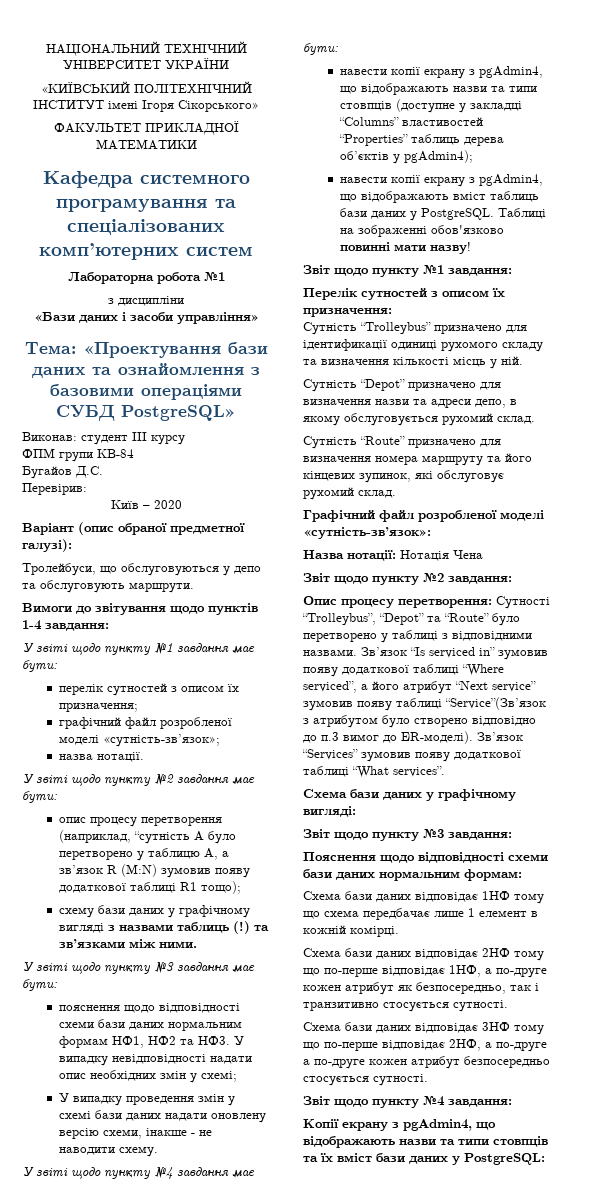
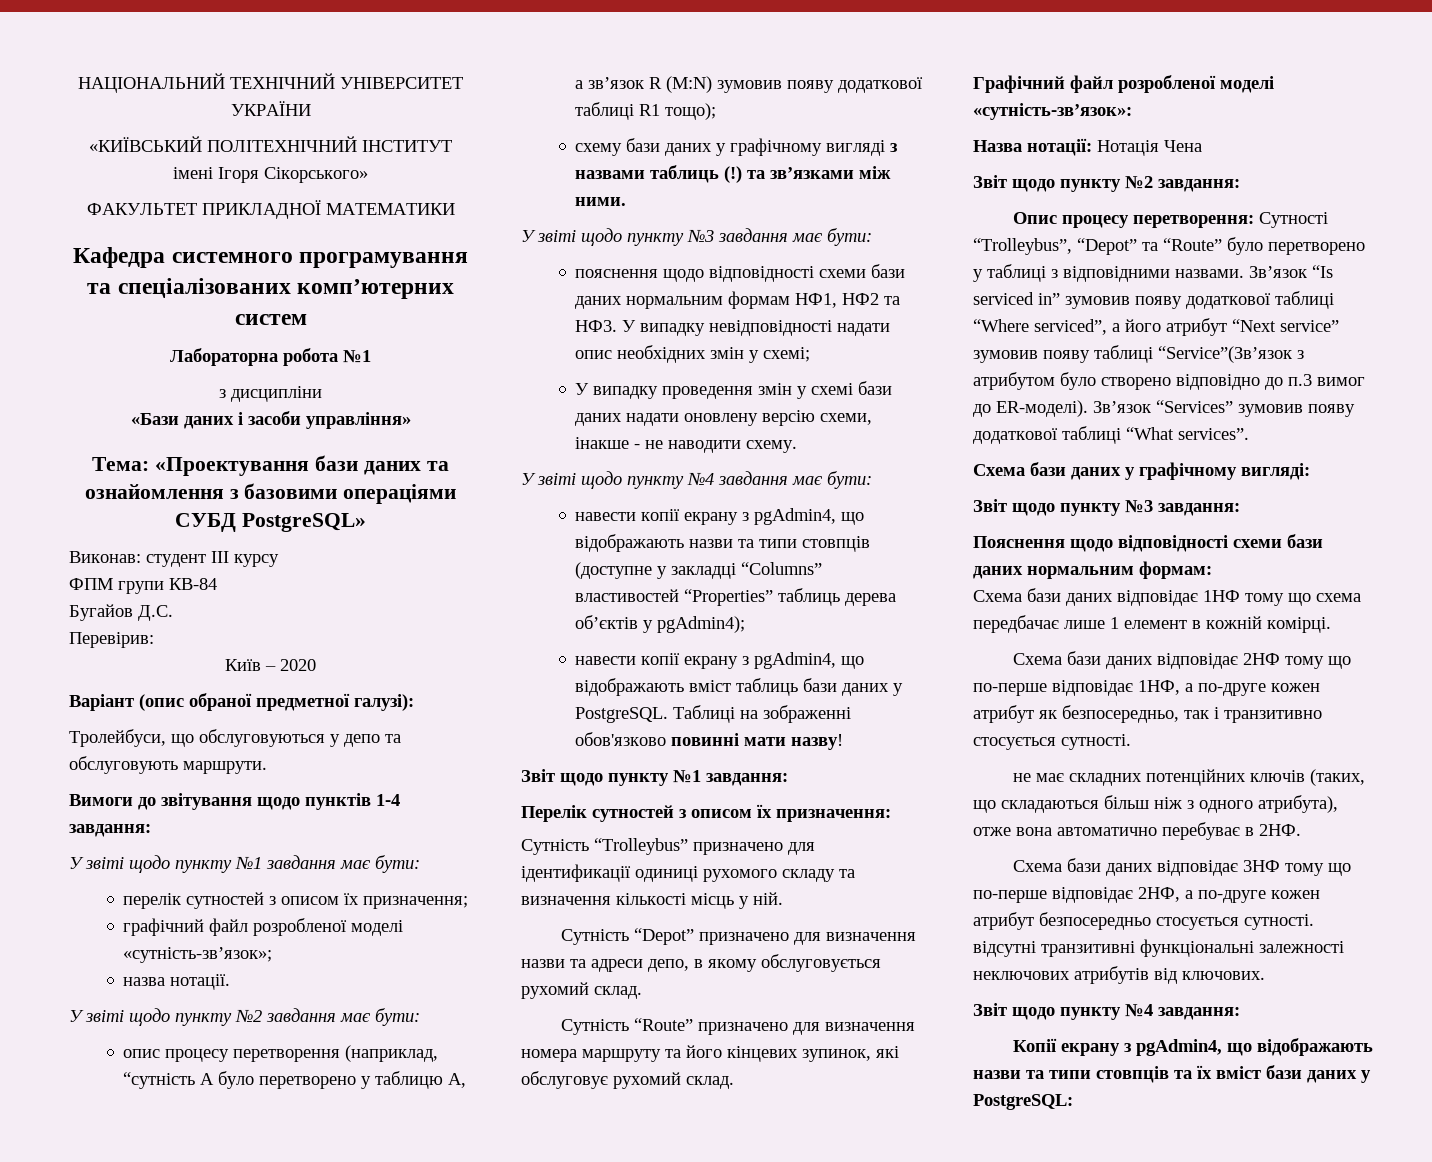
+ не має складних потенційних ключів (таких, що складаються більш ніж з одного атрибута), отже вона автоматично перебуває в 2НФ.
- Схема бази даних відповідає 3НФ тому що по-перше відповідає 2НФ, а по-друге а по-друге кожен атрибут безпосередньо стосується сутності.
+ Схема бази даних відповідає 3НФ тому що по-перше відповідає 2НФ, а по-друге кожен атрибут безпосередньо стосується сутності. відсутні транзитивні функціональні залежності неключових атрибутів від ключових.

